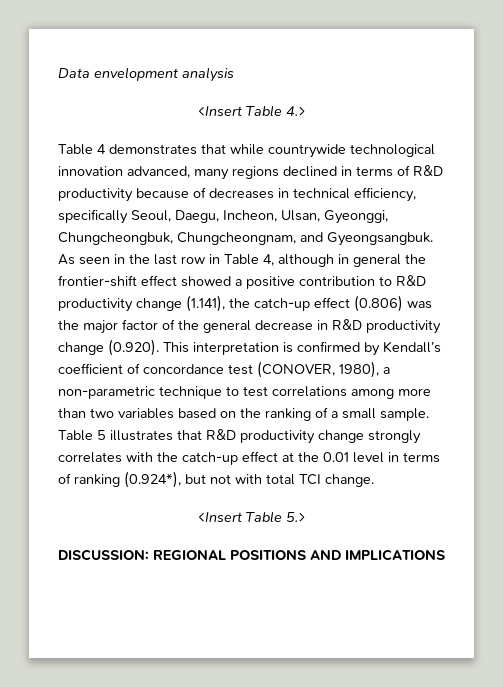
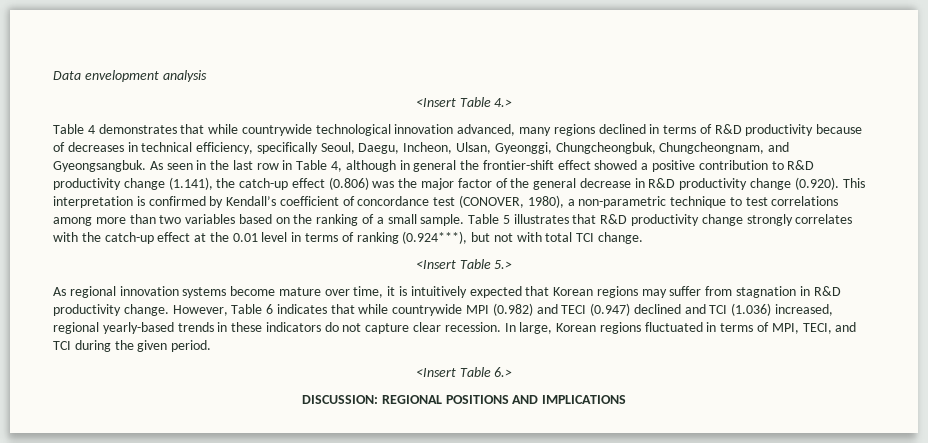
- Table 5 illustrates that R&D productivity change strongly correlates with the catch-up effect at the 0.01 level in terms of ranking (0.924*), but not with total TCI change.
+ Table 5 illustrates that R&D productivity change strongly correlates with the catch-up effect at the 0.01 level in terms of ranking (0.924***), but not with total TCI change.
+ As regional innovation systems become mature over time, it is intuitively expected that Korean regions may suffer from stagnation in R&D productivity change. However, Table 6 indicates that while countrywide MPI (0.982) and TECI (0.947) declined and TCI (1.036) increased, regional yearly-based trends in these indicators do not capture clear recession. In large, Korean regions fluctuated in terms of MPI, TECI, and TCI during the given period.
+ <Insert Table 6.>

